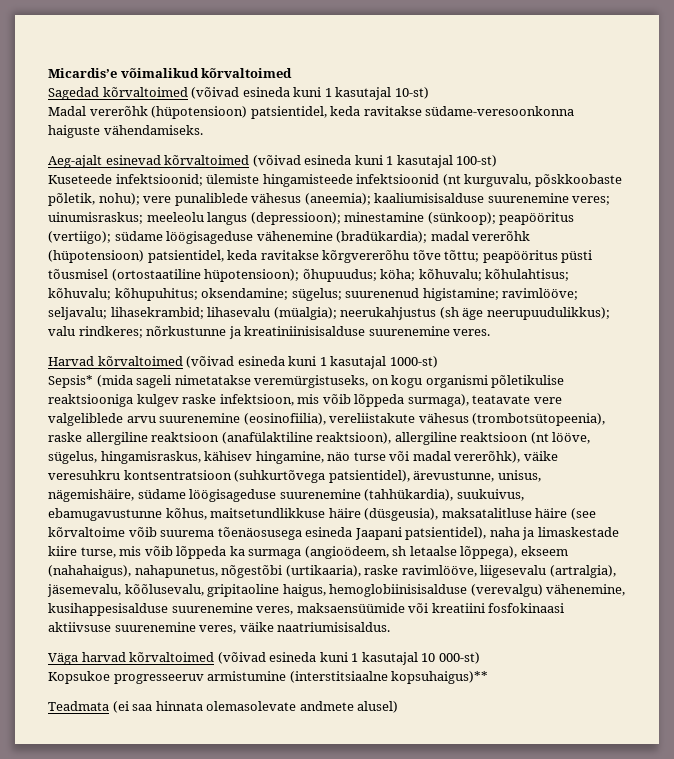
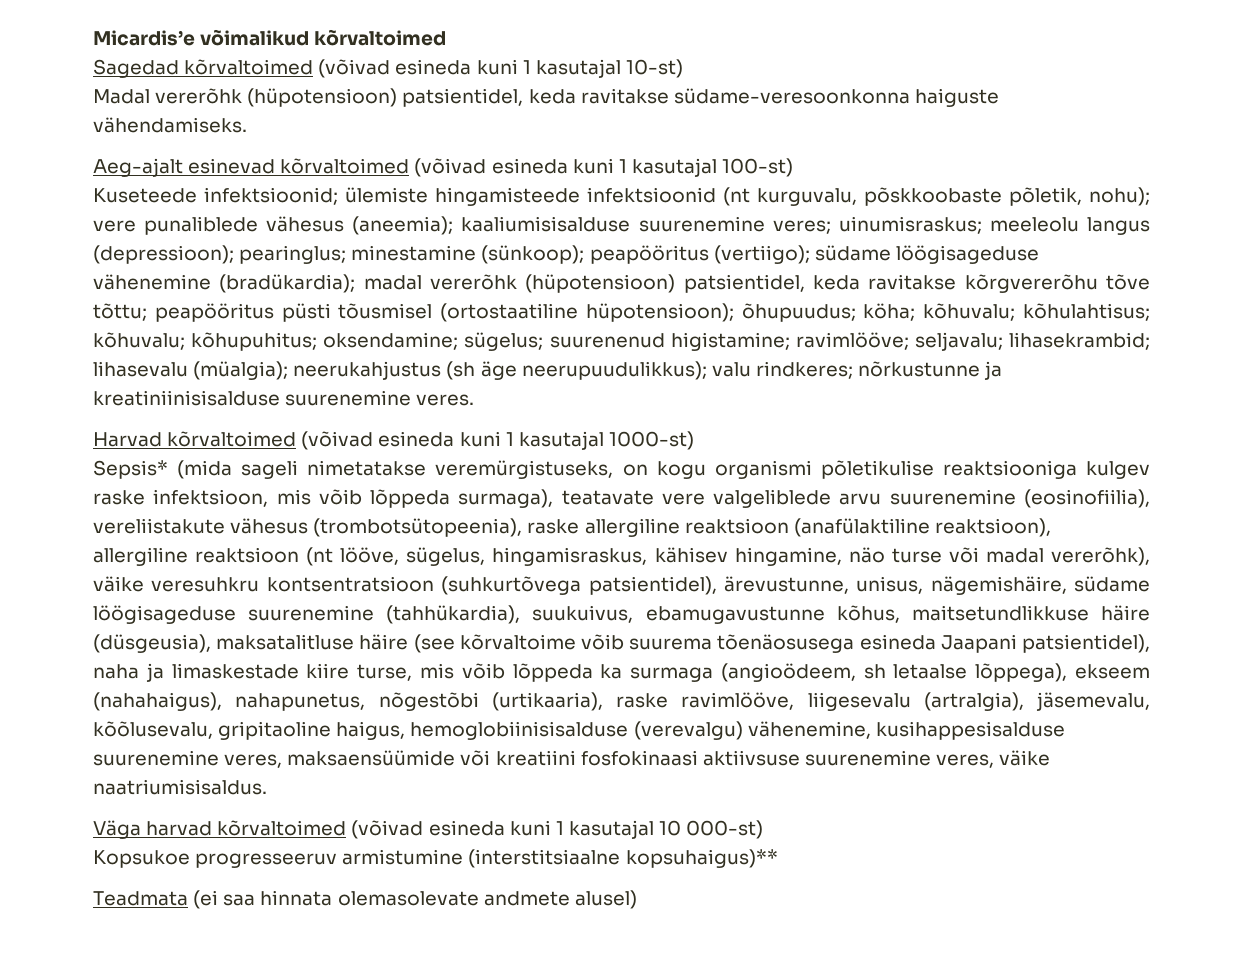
+ pearinglus;

